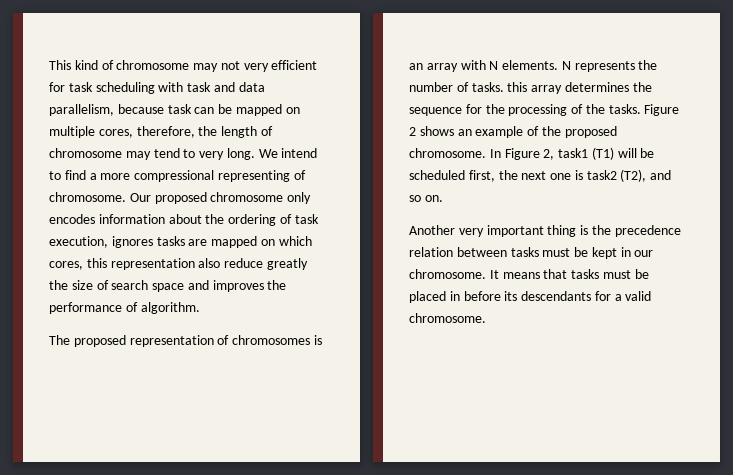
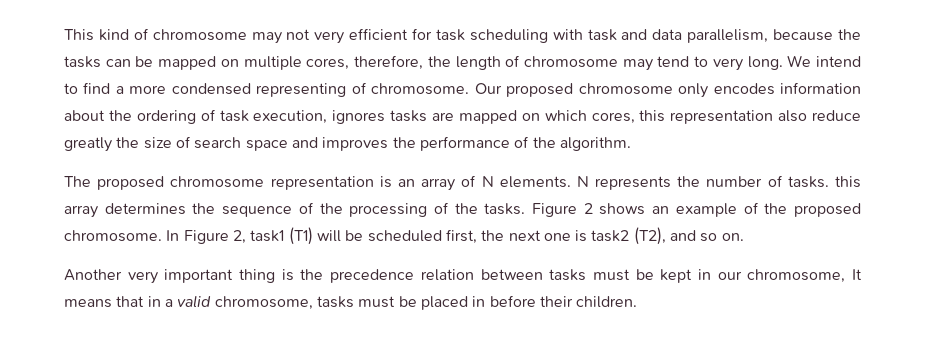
- This kind of chromosome may not very efficient for task scheduling with task and data parallelism, because task can be mapped on multiple cores, therefore, the length of chromosome may tend to very long.
+ This kind of chromosome may not very efficient for task scheduling with task and data parallelism, because the tasks can be mapped on multiple cores, therefore, the length of chromosome may tend to very long.
- We intend to find a more compressional representing of chromosome.
+ We intend to find a more condensed representing of chromosome.
- Our proposed chromosome only encodes information about the ordering of task execution, ignores tasks are mapped on which cores, this representation also reduce greatly the size of search space and improves the performance of algorithm.
+ Our proposed chromosome only encodes information about the ordering of task execution, ignores tasks are mapped on which cores, this representation also reduce greatly the size of search space and improves the performance of the algorithm.
- The proposed representation of chromosomes is an array with N elements.
+ The proposed chromosome representation is an array of N elements.
- N represents the number of tasks. this array determines the sequence for the processing of the tasks.
+ N represents the number of tasks. this array determines the sequence of the processing of the tasks.
- Another very important thing is the precedence relation between tasks must be kept in our chromosome. It means that tasks must be placed in before its descendants for a valid chromosome.
+ Another very important thing is the precedence relation between tasks must be kept in our chromosome, It means that in a valid chromosome, tasks must be placed in before their children.

